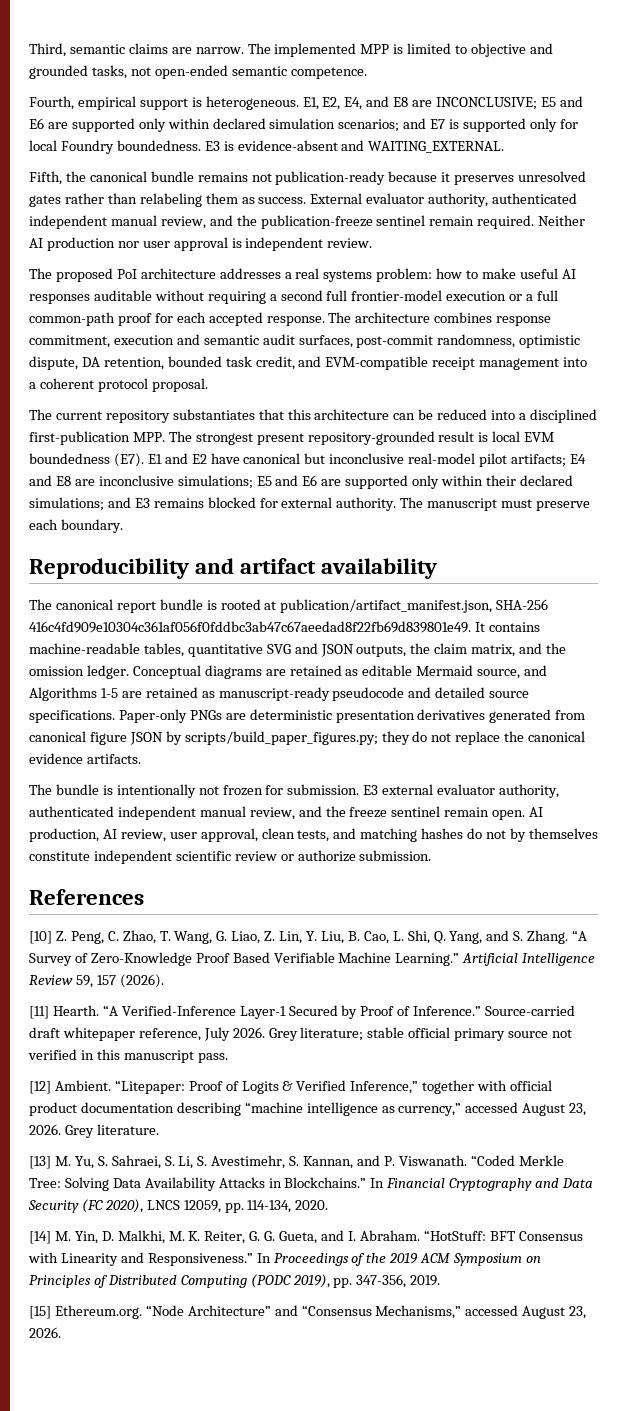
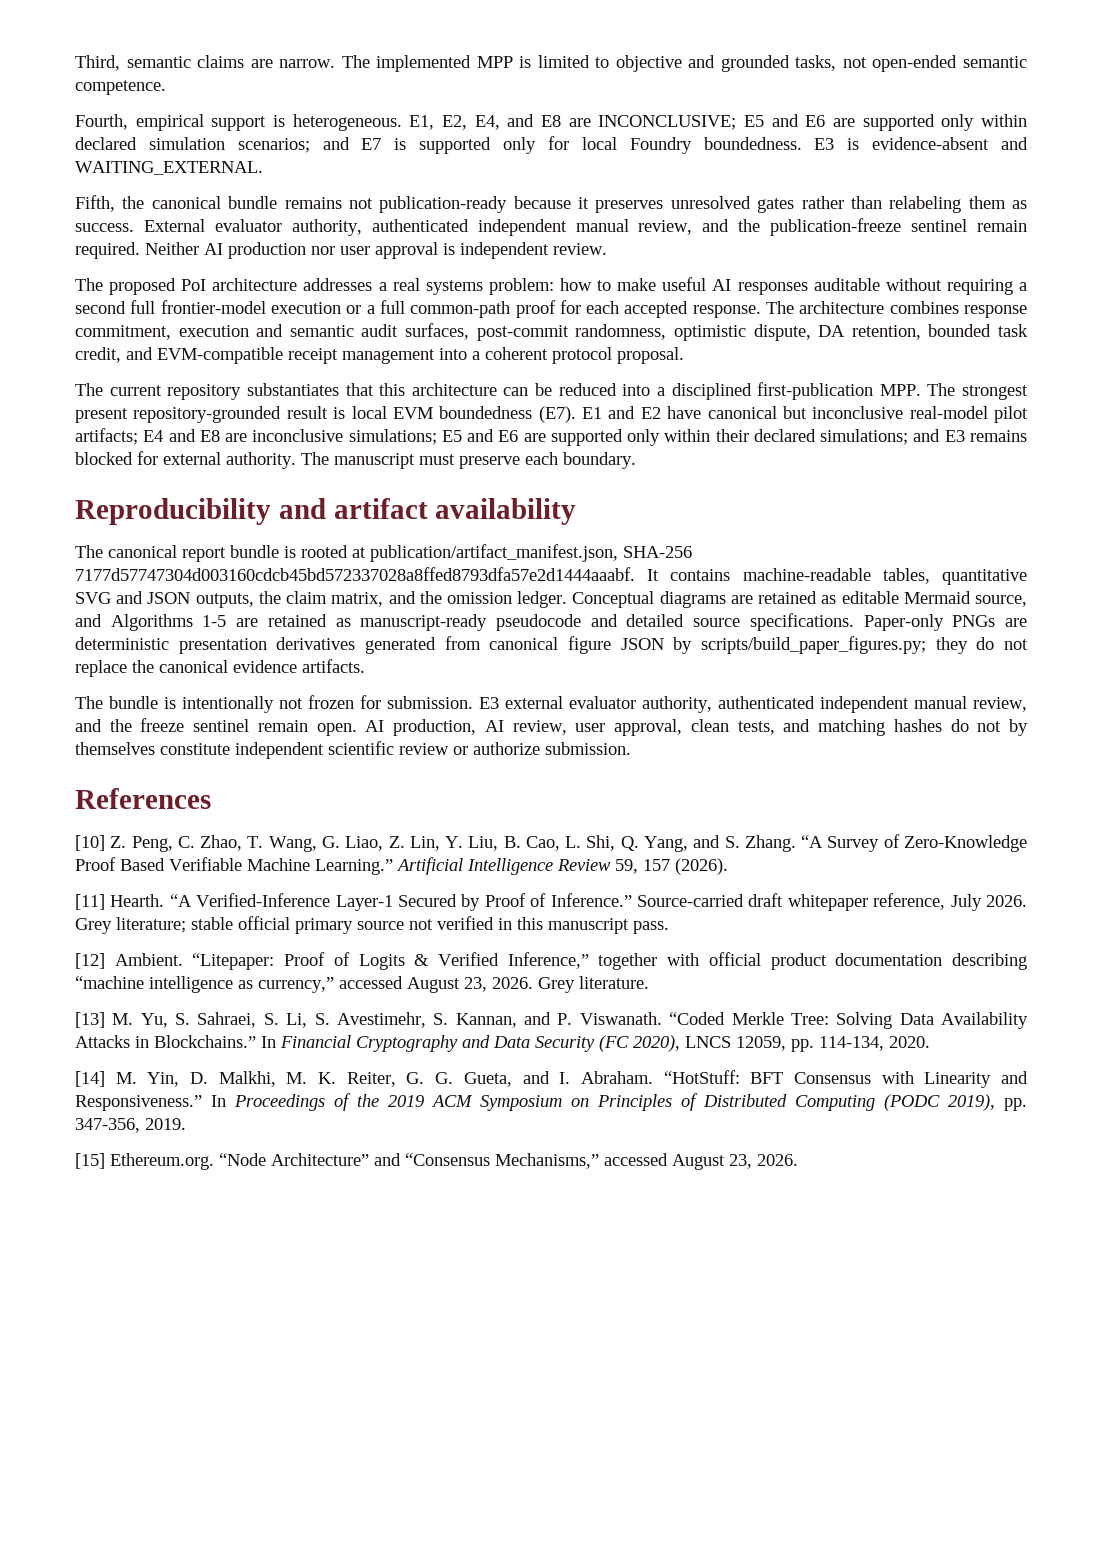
- The canonical report bundle is rooted at publication/artifact_manifest.json, SHA-256 416c4fd909e10304c361af056f0fddbc3ab47c67aeedad8f22fb69d839801e49.
+ The canonical report bundle is rooted at publication/artifact_manifest.json, SHA-256 7177d57747304d003160cdcb45bd572337028a8ffed8793dfa57e2d1444aaabf.

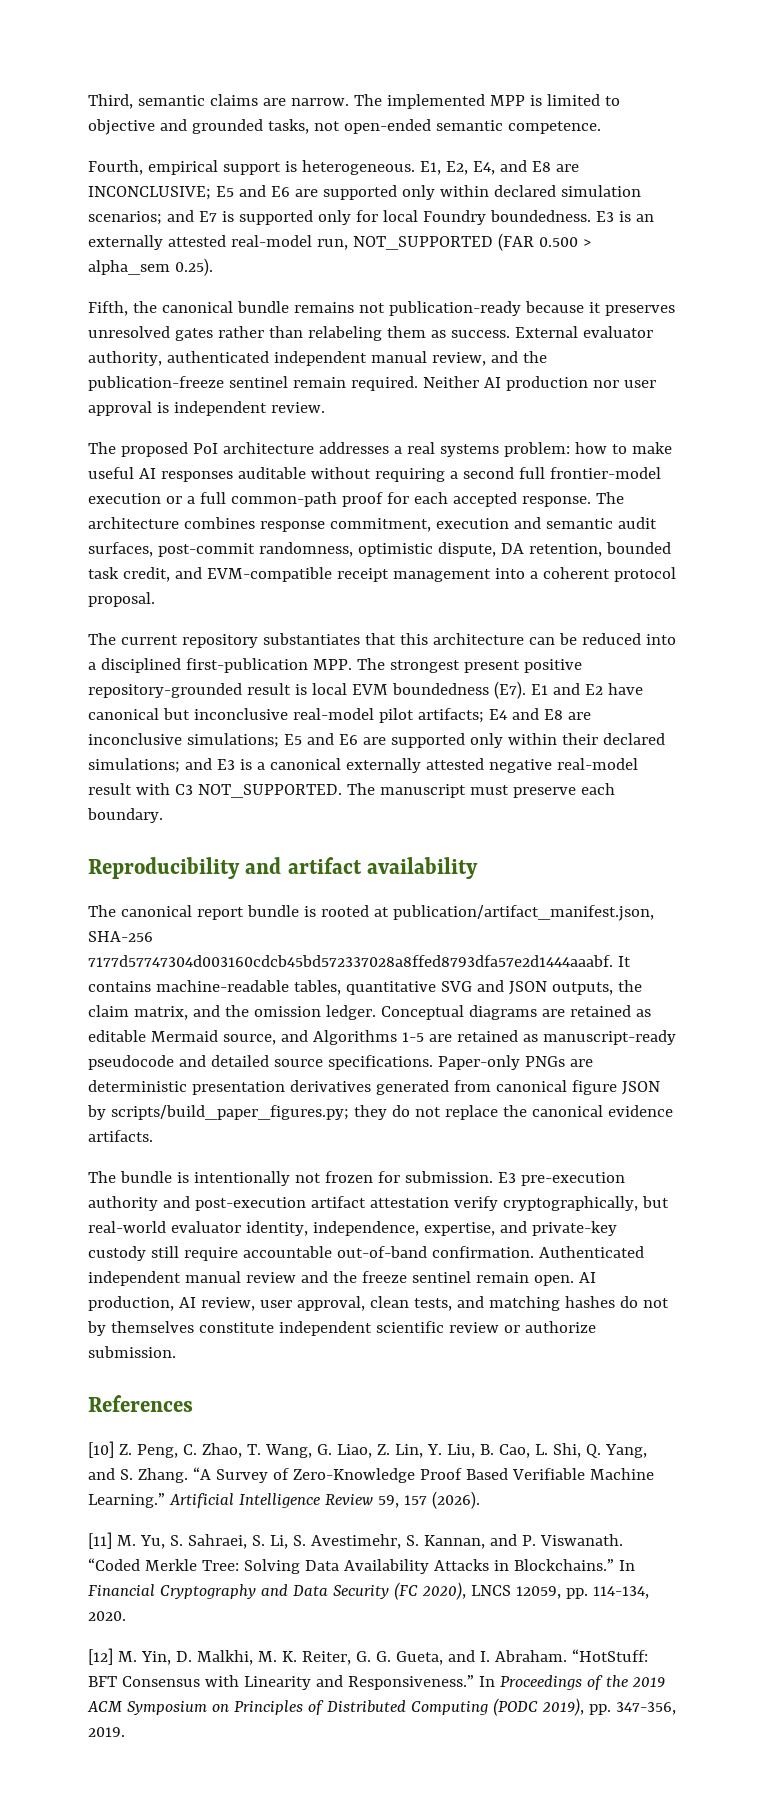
- E3 is evidence-absent and WAITING_EXTERNAL.
+ E3 is an externally attested real-model run, NOT_SUPPORTED (FAR 0.500 > alpha_sem 0.25).
- The current repository substantiates that this architecture can be reduced into a disciplined first-publication MPP. The strongest present repository-grounded result is local EVM boundedness (E7). E1 and E2 have canonical but inconclusive real-model pilot artifacts; E4 and E8 are inconclusive simulations; E5 and E6 are supported only within their declared simulations; and E3 remains blocked for external authority.
+ The current repository substantiates that this architecture can be reduced into a disciplined first-publication MPP. The strongest present positive repository-grounded result is local EVM boundedness (E7). E1 and E2 have canonical but inconclusive real-model pilot artifacts; E4 and E8 are inconclusive simulations; E5 and E6 are supported only within their declared simulations; and E3 is a canonical externally attested negative real-model result with C3 NOT_SUPPORTED.
- E3 external evaluator authority, authenticated independent manual review, and the freeze sentinel remain open.
+ E3 pre-execution authority and post-execution artifact attestation verify cryptographically, but real-world evaluator identity, independence, expertise, and private-key custody still require accountable out-of-band confirmation. Authenticated independent manual review and the freeze sentinel remain open.
- [11] Hearth. “A Verified-Inference Layer-1 Secured by Proof of Inference.” Source-carried draft whitepaper reference, July 2026. Grey literature; stable official primary source not verified in this manuscript pass.
- [12] Ambient. “Litepaper: Proof of Logits & Verified Inference,” together with official product documentation describing “machine intelligence as currency,” accessed August 23, 2026. Grey literature.
- [13] M. Yu, S. Sahraei, S. Li, S. Avestimehr, S. Kannan, and P. Viswanath.
+ [11] M. Yu, S. Sahraei, S. Li, S. Avestimehr, S. Kannan, and P. Viswanath.
- [14] M. Yin, D. Malkhi, M. K. Reiter, G. G. Gueta, and I. Abraham.
+ [12] M. Yin, D. Malkhi, M. K. Reiter, G. G. Gueta, and I. Abraham.
- [15] Ethereum.org. “Node Architecture” and “Consensus Mechanisms,” accessed August 23, 2026.

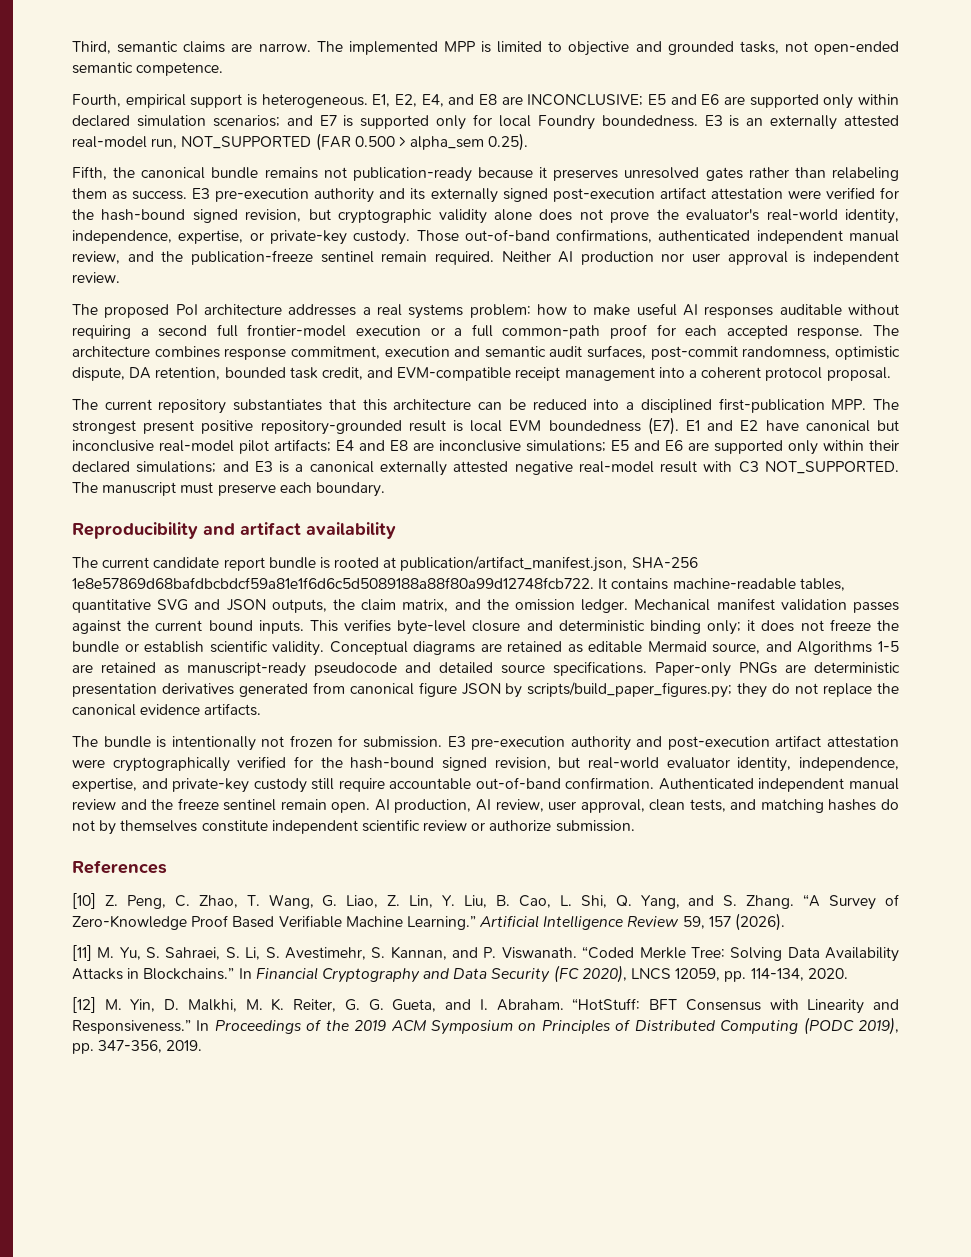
- External evaluator authority, authenticated independent manual review, and the publication-freeze sentinel remain required.
+ E3 pre-execution authority and its externally signed post-execution artifact attestation were verified for the hash-bound signed revision, but cryptographic validity alone does not prove the evaluator's real-world identity, independence, expertise, or private-key custody. Those out-of-band confirmations, authenticated independent manual review, and the publication-freeze sentinel remain required.
- The canonical report bundle is rooted at publication/artifact_manifest.json, SHA-256 7177d57747304d003160cdcb45bd572337028a8ffed8793dfa57e2d1444aaabf.
+ The current candidate report bundle is rooted at publication/artifact_manifest.json, SHA-256 1e8e57869d68bafdbcbdcf59a81e1f6d6c5d5089188a88f80a99d12748fcb722.
+ Mechanical manifest validation passes against the current bound inputs. This verifies byte-level closure and deterministic binding only; it does not freeze the bundle or establish scientific validity.
- E3 pre-execution authority and post-execution artifact attestation verify cryptographically, but real-world evaluator identity, independence, expertise, and private-key custody still require accountable out-of-band confirmation.
+ E3 pre-execution authority and post-execution artifact attestation were cryptographically verified for the hash-bound signed revision, but real-world evaluator identity, independence, expertise, and private-key custody still require accountable out-of-band confirmation.

